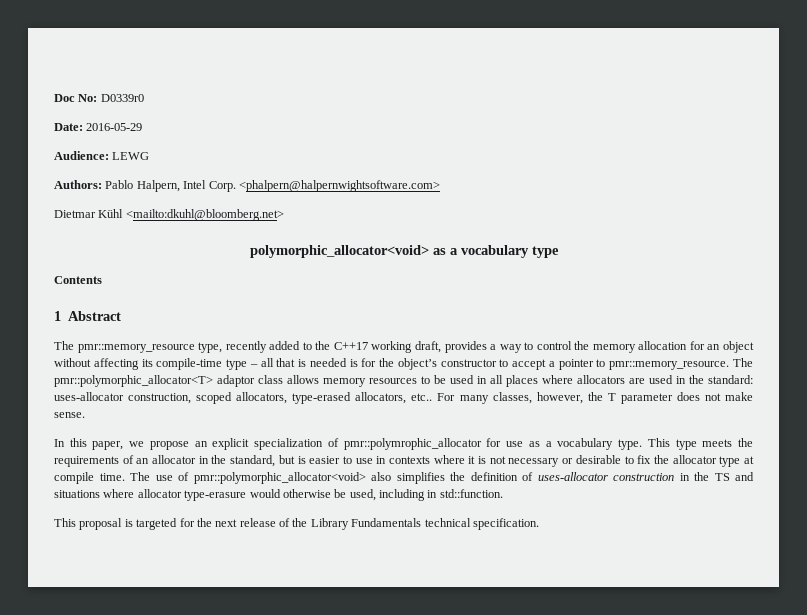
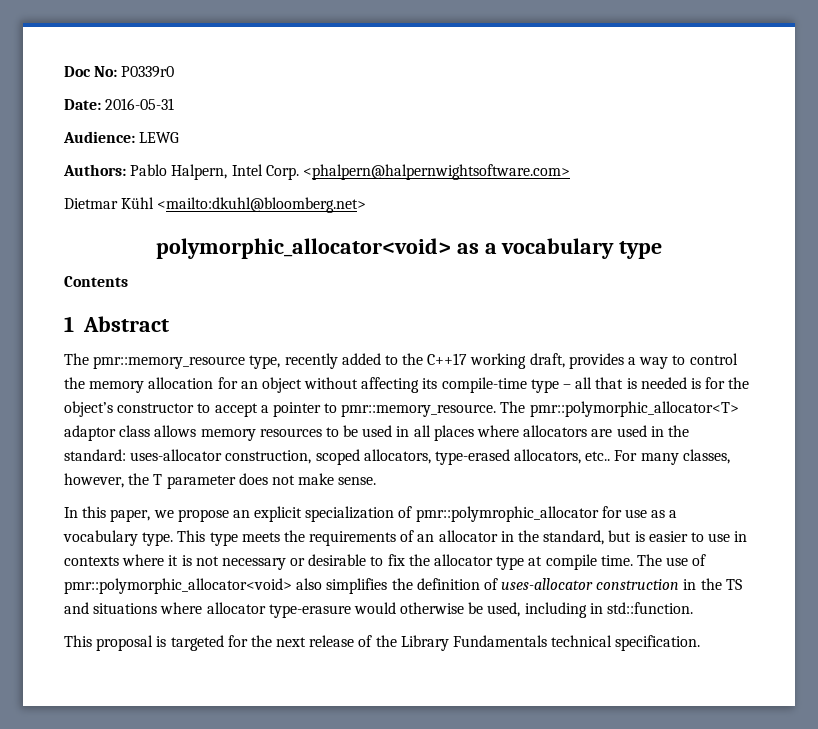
- Doc No: D0339r0
+ Doc No: P0339r0
- Date: 2016-05-29
+ Date: 2016-05-31

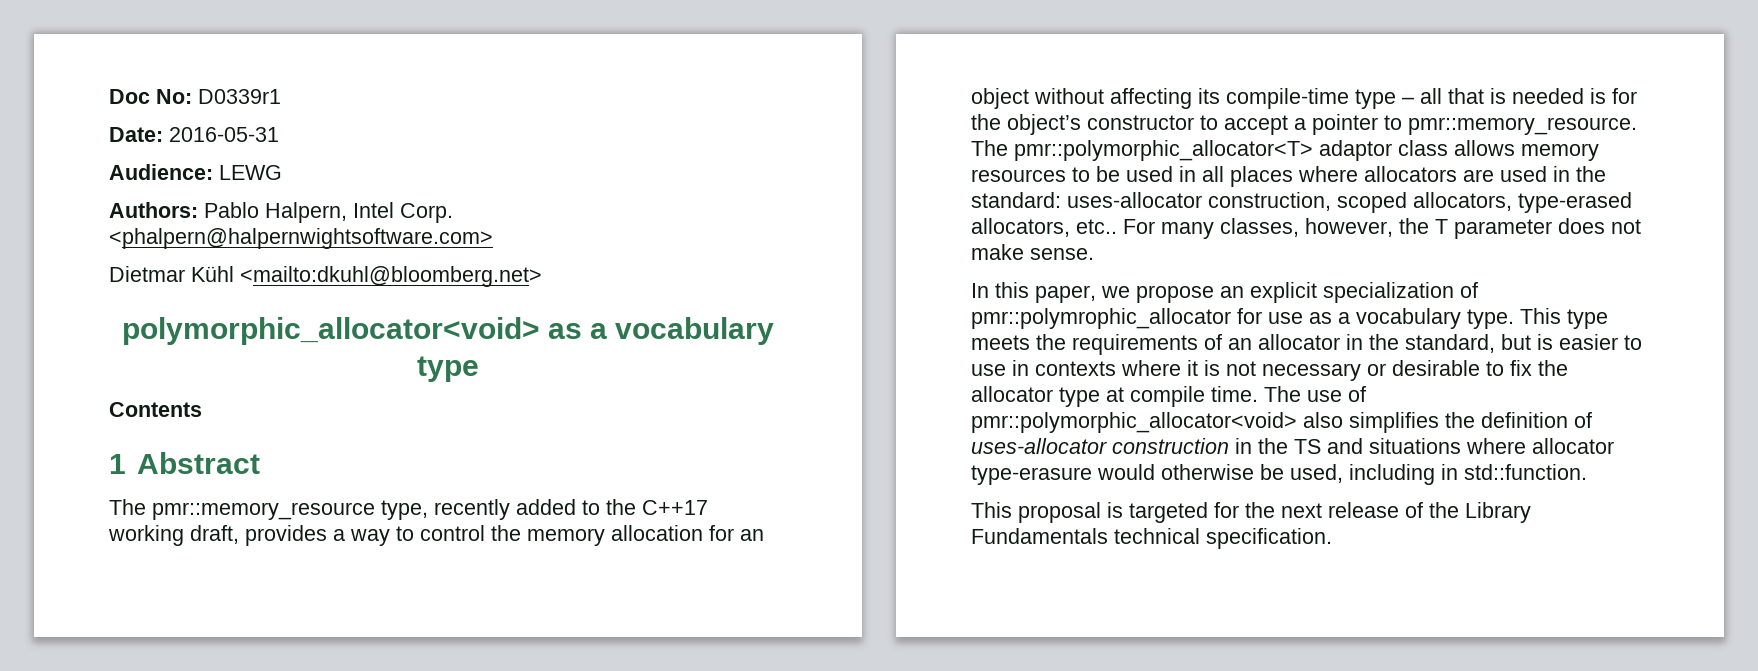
- Doc No: P0339r0
+ Doc No: D0339r1

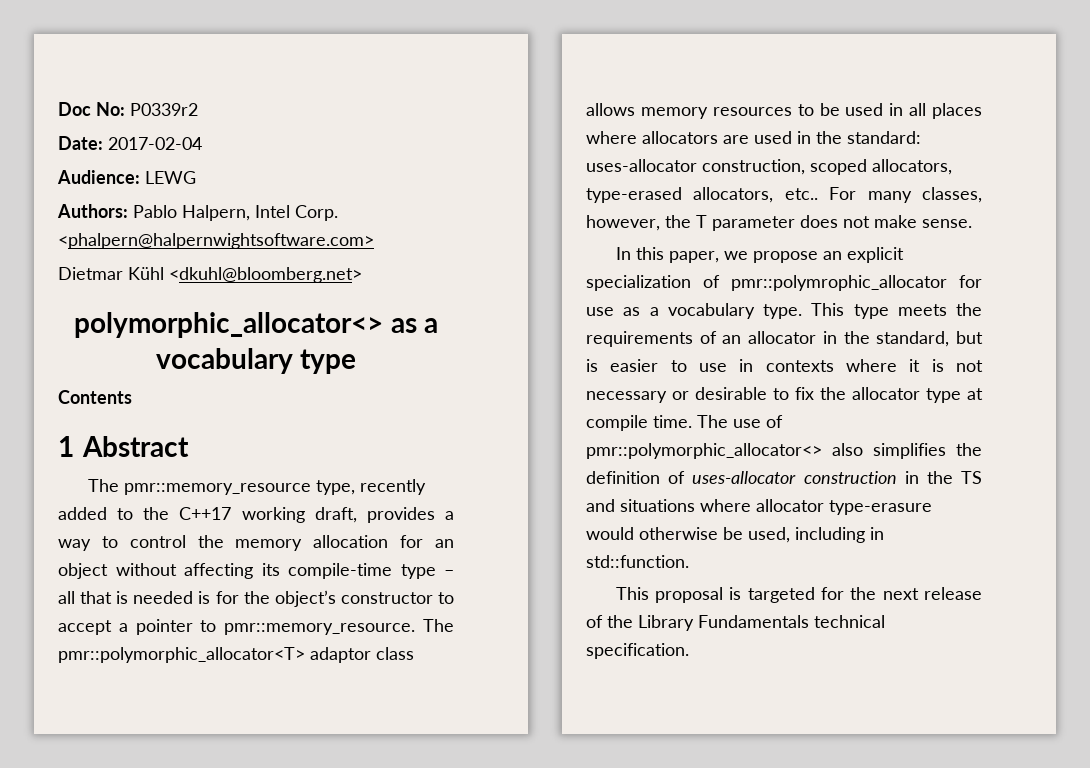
- Doc No: D0339r1
+ Doc No: P0339r2
- Date: 2016-05-31
+ Date: 2017-02-04
- Dietmar Kühl <mailto:dkuhl@bloomberg.net>
- polymorphic_allocator<void> as a vocabulary type
+ Dietmar Kühl <dkuhl@bloomberg.net>
+ polymorphic_allocator<> as a vocabulary type
- The use of pmr::polymorphic_allocator<void> also simplifies the definition of uses-allocator construction in the TS and situations where allocator type-erasure would otherwise be used, including in std::function.
+ The use of pmr::polymorphic_allocator<> also simplifies the definition of uses-allocator construction in the TS and situations where allocator type-erasure would otherwise be used, including in std::function.

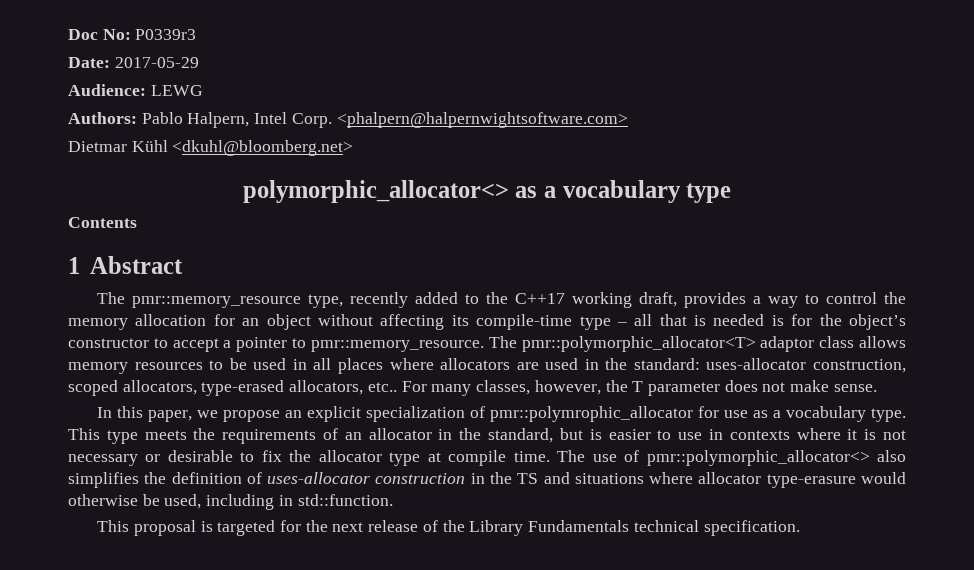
- Doc No: P0339r2
+ Doc No: P0339r3
- Date: 2017-02-04
+ Date: 2017-05-29

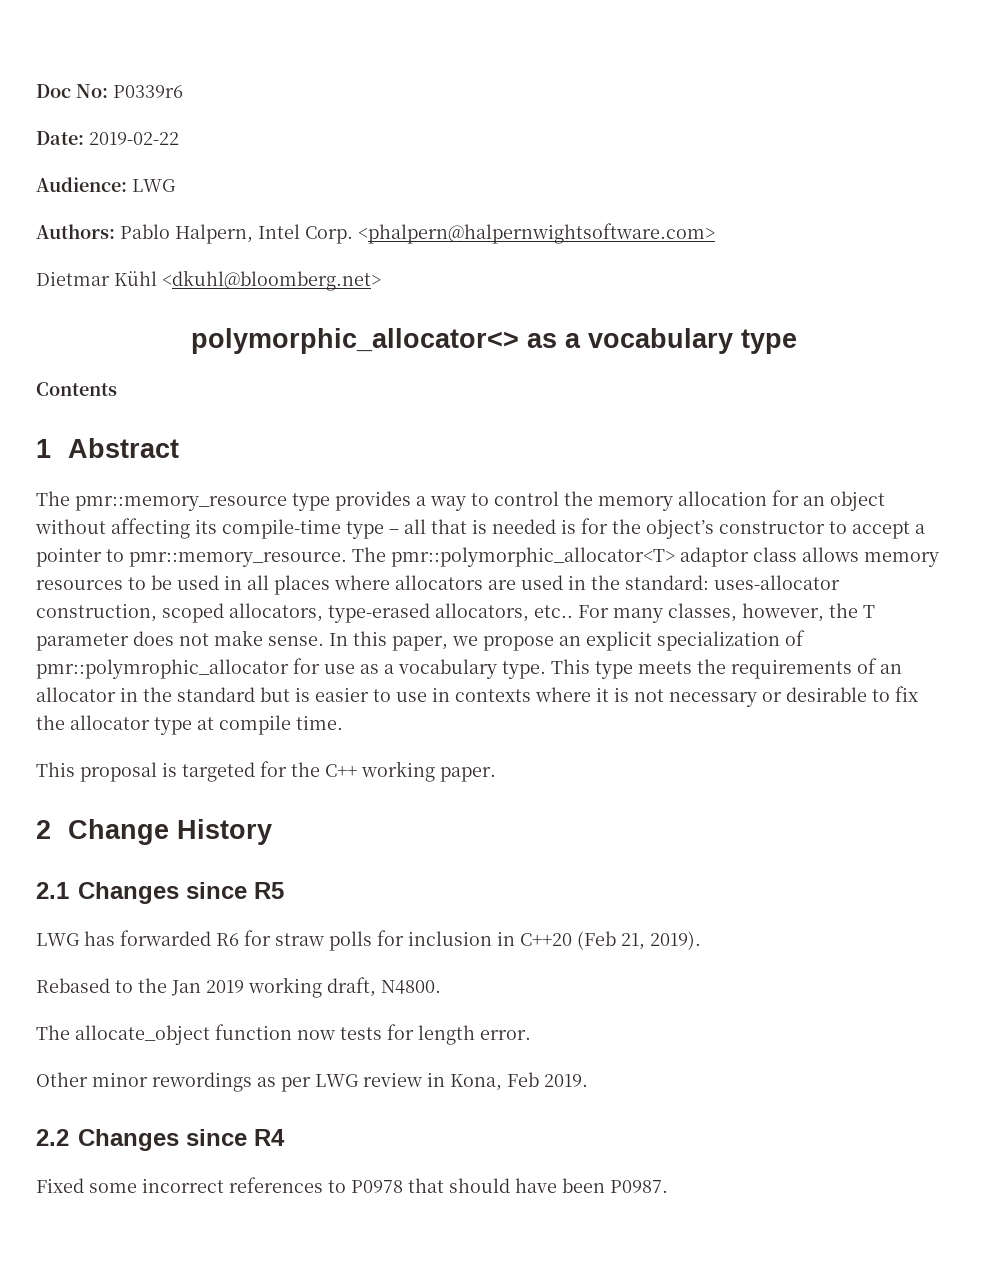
- Doc No: P0339r3
+ Doc No: P0339r6
- Date: 2017-05-29
+ Date: 2019-02-22
- Audience: LEWG
+ Audience: LWG
- The pmr::memory_resource type, recently added to the C++17 working draft, provides a way to control the memory allocation for an object without affecting its compile-time type – all that is needed is for the object’s constructor to accept a pointer to pmr::memory_resource.
+ The pmr::memory_resource type provides a way to control the memory allocation for an object without affecting its compile-time type – all that is needed is for the object’s constructor to accept a pointer to pmr::memory_resource.
- For many classes, however, the T parameter does not make sense.
- In this paper, we propose an explicit specialization of pmr::polymrophic_allocator for use as a vocabulary type.
+ For many classes, however, the T parameter does not make sense. In this paper, we propose an explicit specialization of pmr::polymrophic_allocator for use as a vocabulary type.
- This type meets the requirements of an allocator in the standard, but is easier to use in contexts where it is not necessary or desirable to fix the allocator type at compile time. The use of pmr::polymorphic_allocator<> also simplifies the definition of uses-allocator construction in the TS and situations where allocator type-erasure would otherwise be used, including in std::function.
+ This type meets the requirements of an allocator in the standard but is easier to use in contexts where it is not necessary or desirable to fix the allocator type at compile time.
- This proposal is targeted for the next release of the Library Fundamentals technical specification.
+ This proposal is targeted for the C++ working paper.
+ 2 Change History
+ 2.1 Changes since R5
+ LWG has forwarded R6 for straw polls for inclusion in C++20 (Feb 21, 2019).
+ Rebased to the Jan 2019 working draft, N4800.
+ The allocate_object function now tests for length error.
+ Other minor rewordings as per LWG review in Kona, Feb 2019.
+ 2.2 Changes since R4
+ Fixed some incorrect references to P0978 that should have been P0987.

